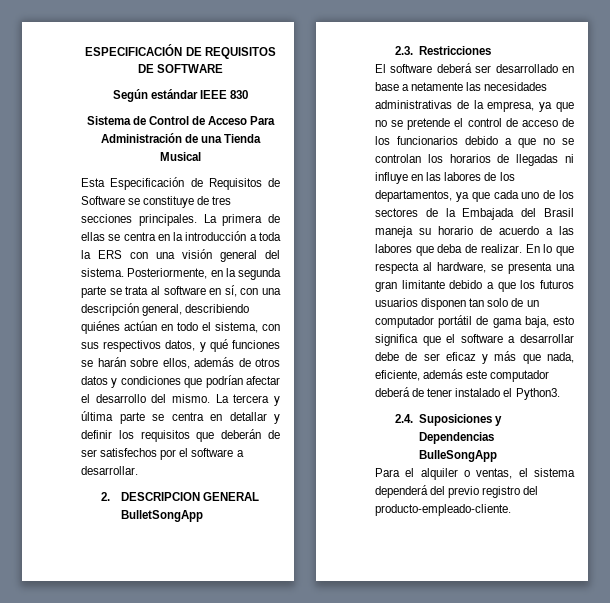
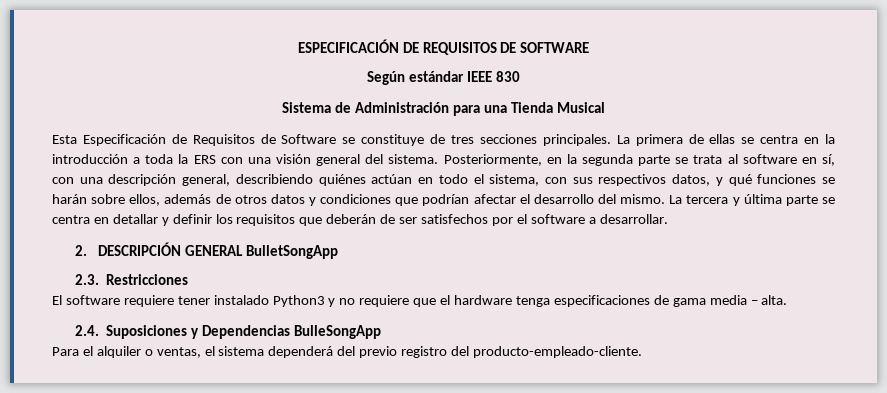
- Sistema de Control de Acceso Para Administración de una Tienda Musical
+ Sistema de Administración para una Tienda Musical
- 2. DESCRIPCION GENERAL BulletSongApp
+ 2. DESCRIPCIÓN GENERAL BulletSongApp
- El software deberá ser desarrollado en base a netamente las necesidades administrativas de la empresa, ya que no se pretende el control de acceso de los funcionarios debido a que no se controlan los horarios de llegadas ni influye en las labores de los departamentos, ya que cada uno de los sectores de la Embajada del Brasil maneja su horario de acuerdo a las labores que deba de realizar. En lo que respecta al hardware, se presenta una gran limitante debido a que los futuros usuarios disponen tan solo de un computador portátil de gama baja, esto significa que el software a desarrollar debe de ser eficaz y más que nada, eficiente, además este computador deberá de tener instalado el Python3.
+ El software requiere tener instalado Python3 y no requiere que el hardware tenga especificaciones de gama media – alta.

